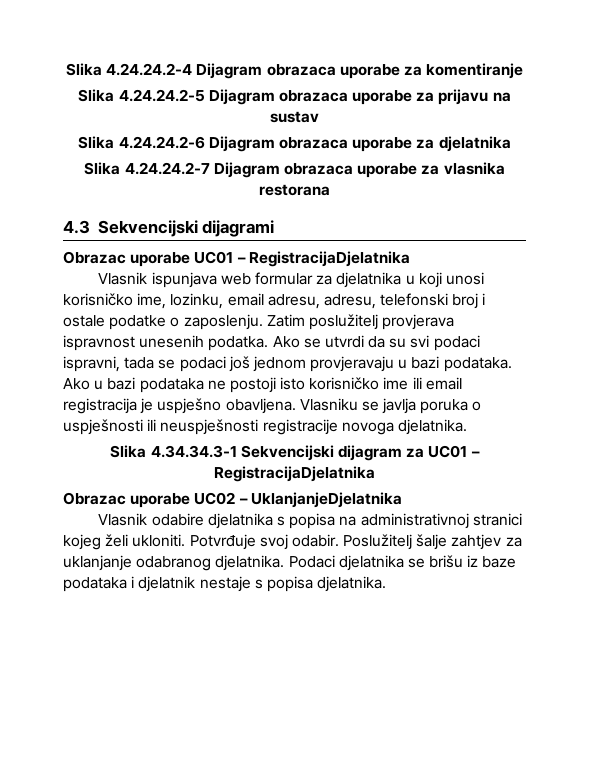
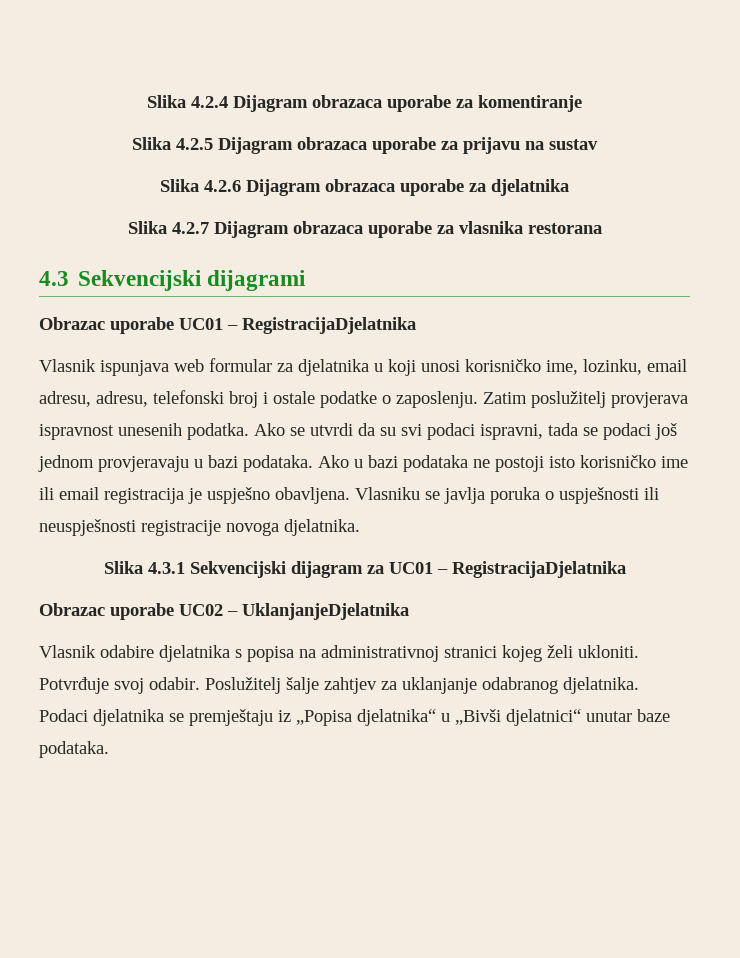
- Slika 4.24.24.2-4 Dijagram obrazaca uporabe za komentiranje
+ Slika 4.2.4 Dijagram obrazaca uporabe za komentiranje
- Slika 4.24.24.2-5 Dijagram obrazaca uporabe za prijavu na sustav
+ Slika 4.2.5 Dijagram obrazaca uporabe za prijavu na sustav
- Slika 4.24.24.2-6 Dijagram obrazaca uporabe za djelatnika
+ Slika 4.2.6 Dijagram obrazaca uporabe za djelatnika
- Slika 4.24.24.2-7 Dijagram obrazaca uporabe za vlasnika restorana
+ Slika 4.2.7 Dijagram obrazaca uporabe za vlasnika restorana
- Slika 4.34.34.3-1 Sekvencijski dijagram za UC01 – RegistracijaDjelatnika
+ Slika 4.3.1 Sekvencijski dijagram za UC01 – RegistracijaDjelatnika
- Podaci djelatnika se brišu iz baze podataka i djelatnik nestaje s popisa djelatnika.
+ Podaci djelatnika se premještaju iz „Popisa djelatnika“ u „Bivši djelatnici“ unutar baze podataka.

